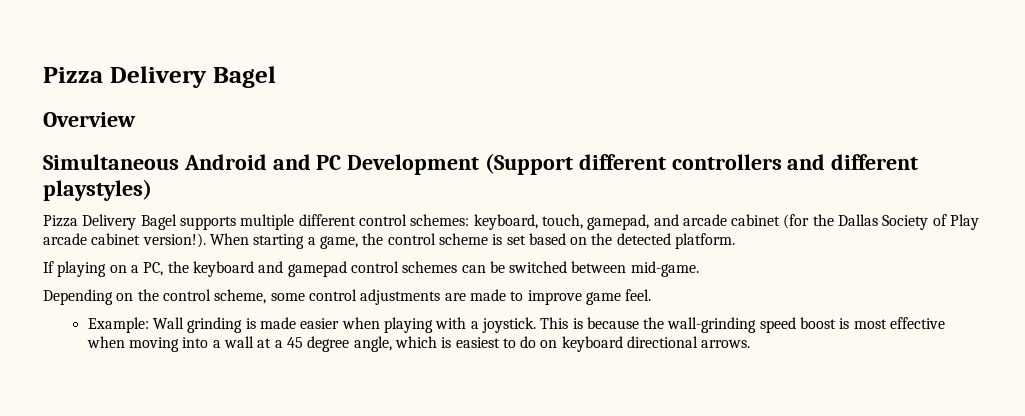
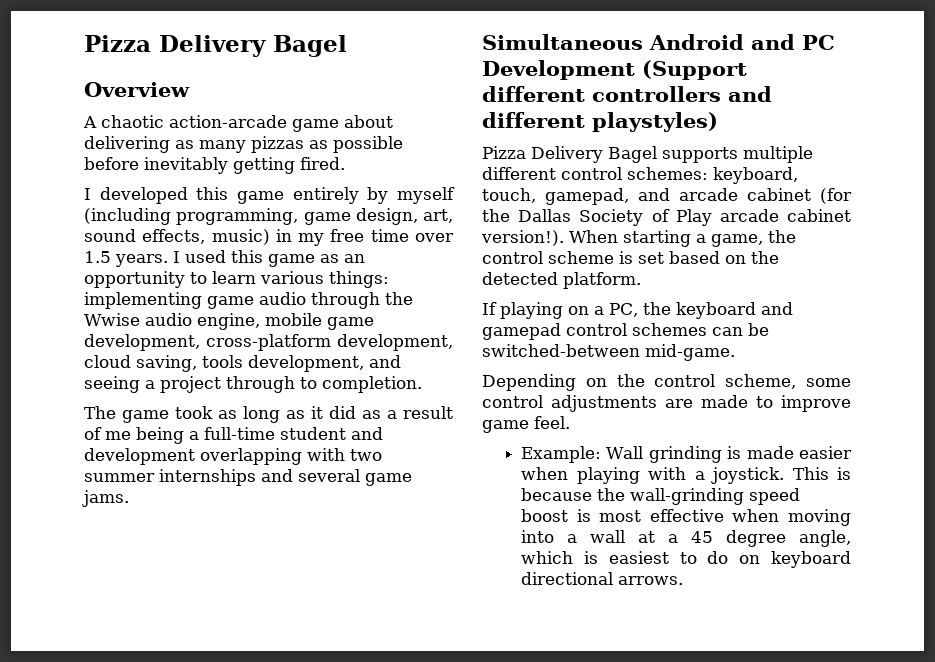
+ A chaotic action-arcade game about delivering as many pizzas as possible before inevitably getting fired.
+ I developed this game entirely by myself (including programming, game design, art, sound effects, music) in my free time over 1.5 years. I used this game as an opportunity to learn various things: implementing game audio through the Wwise audio engine, mobile game development, cross-platform development, cloud saving, tools development, and seeing a project through to completion.
+ The game took as long as it did as a result of me being a full-time student and development overlapping with two summer internships and several game jams.
- If playing on a PC, the keyboard and gamepad control schemes can be switched between mid-game.
+ If playing on a PC, the keyboard and gamepad control schemes can be switched-between mid-game.

